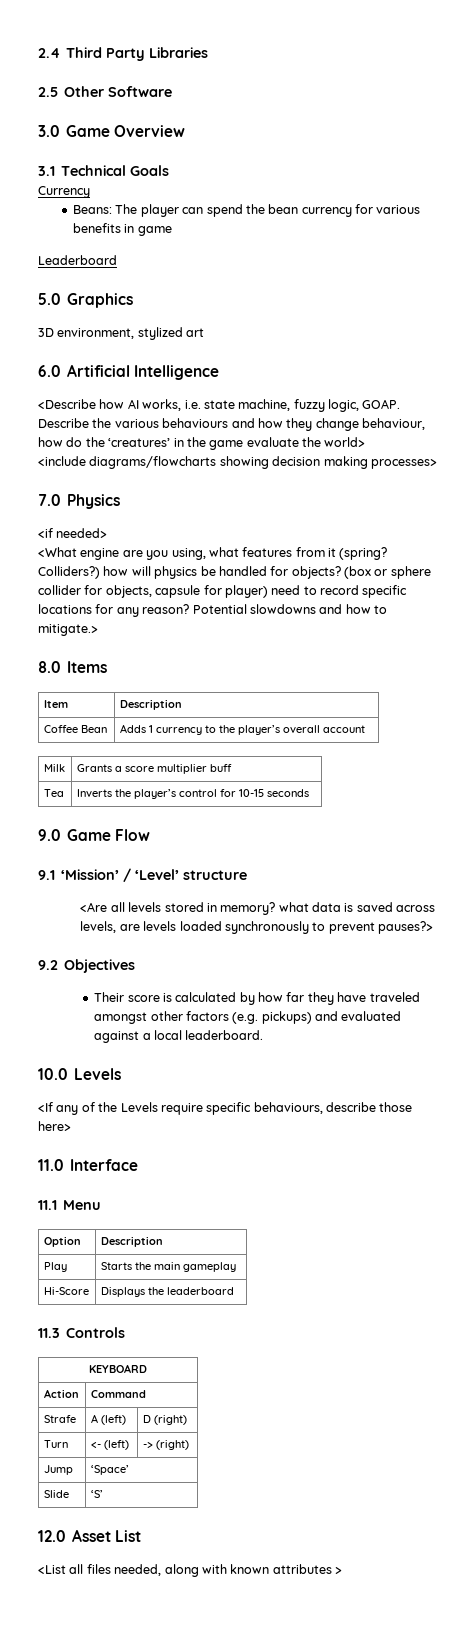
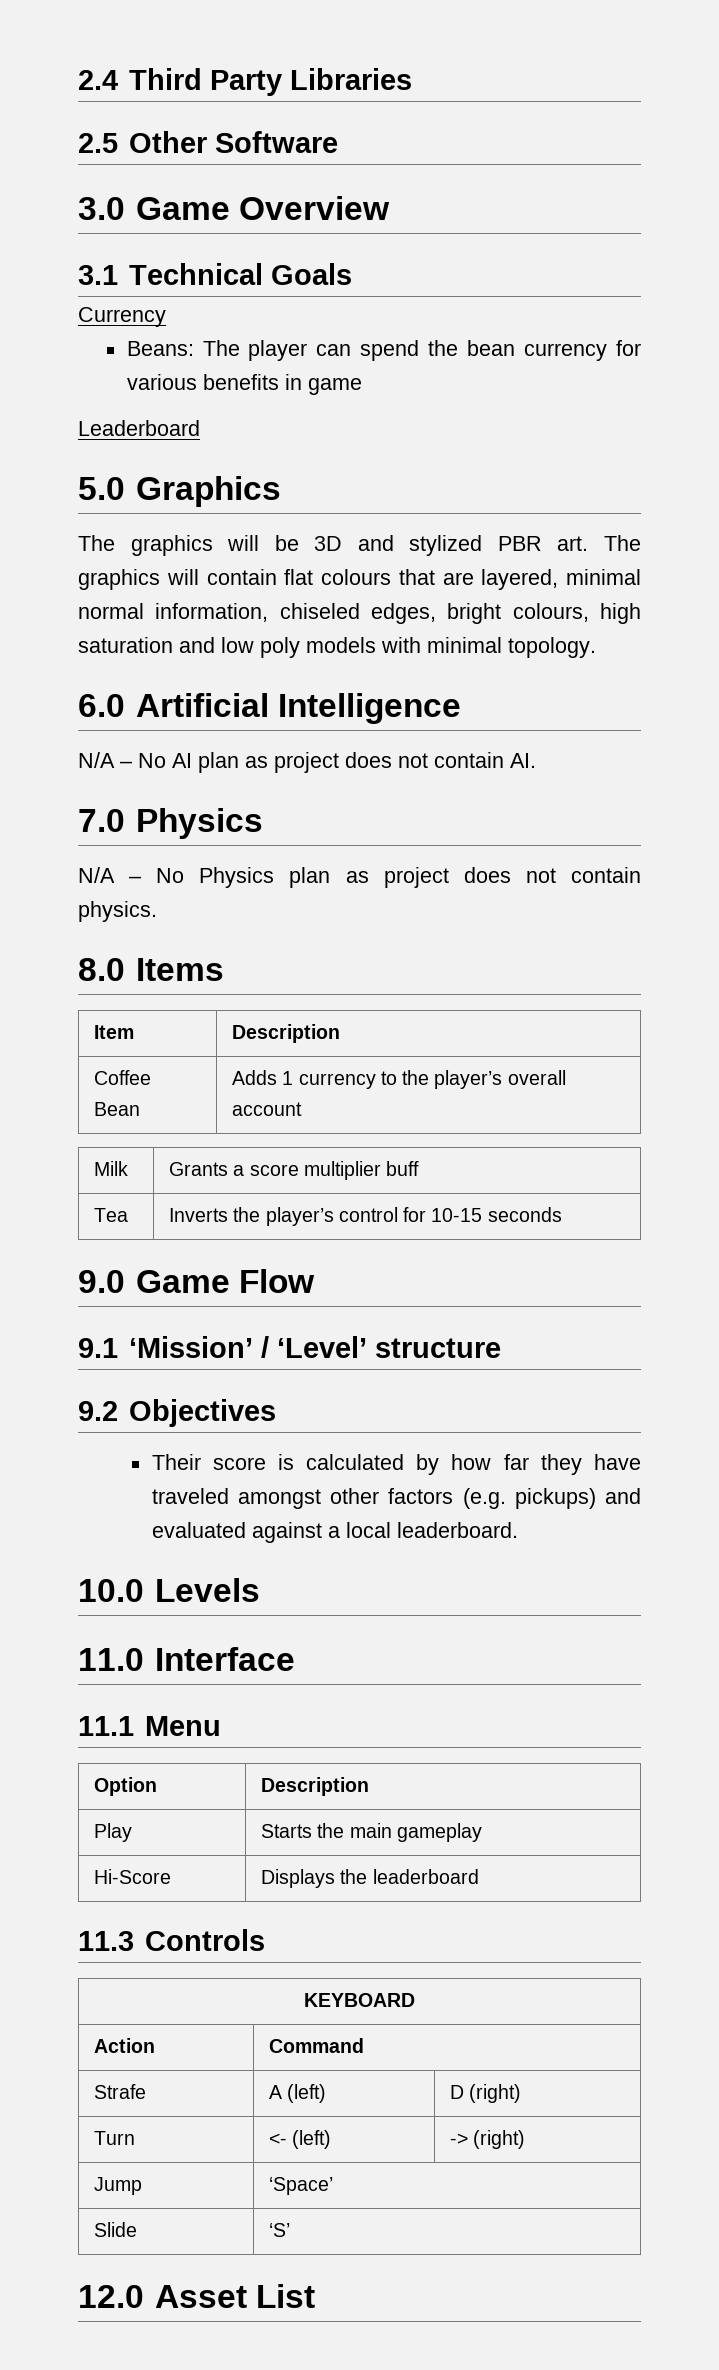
- 3D environment, stylized art
+ The graphics will be 3D and stylized PBR art. The graphics will contain flat colours that are layered, minimal normal information, chiseled edges, bright colours, high saturation and low poly models with minimal topology.
  6.0 Artificial Intelligence
- <Describe how AI works, i.e. state machine, fuzzy logic, GOAP. Describe the various behaviours and how they change behaviour, how do the ‘creatures’ in the game evaluate the world>
- <include diagrams/flowcharts showing decision making processes>
+ N/A – No AI plan as project does not contain AI.
  7.0 Physics
- <if needed>
- <What engine are you using, what features from it (spring? Colliders?) how will physics be handled for objects? (box or sphere collider for objects, capsule for player) need to record specific locations for any reason? Potential slowdowns and how to mitigate.>
+ N/A – No Physics plan as project does not contain physics.
- <Are all levels stored in memory? what data is saved across levels, are levels loaded synchronously to prevent pauses?>
- <If any of the Levels require specific behaviours, describe those here>
- <List all files needed, along with known attributes >

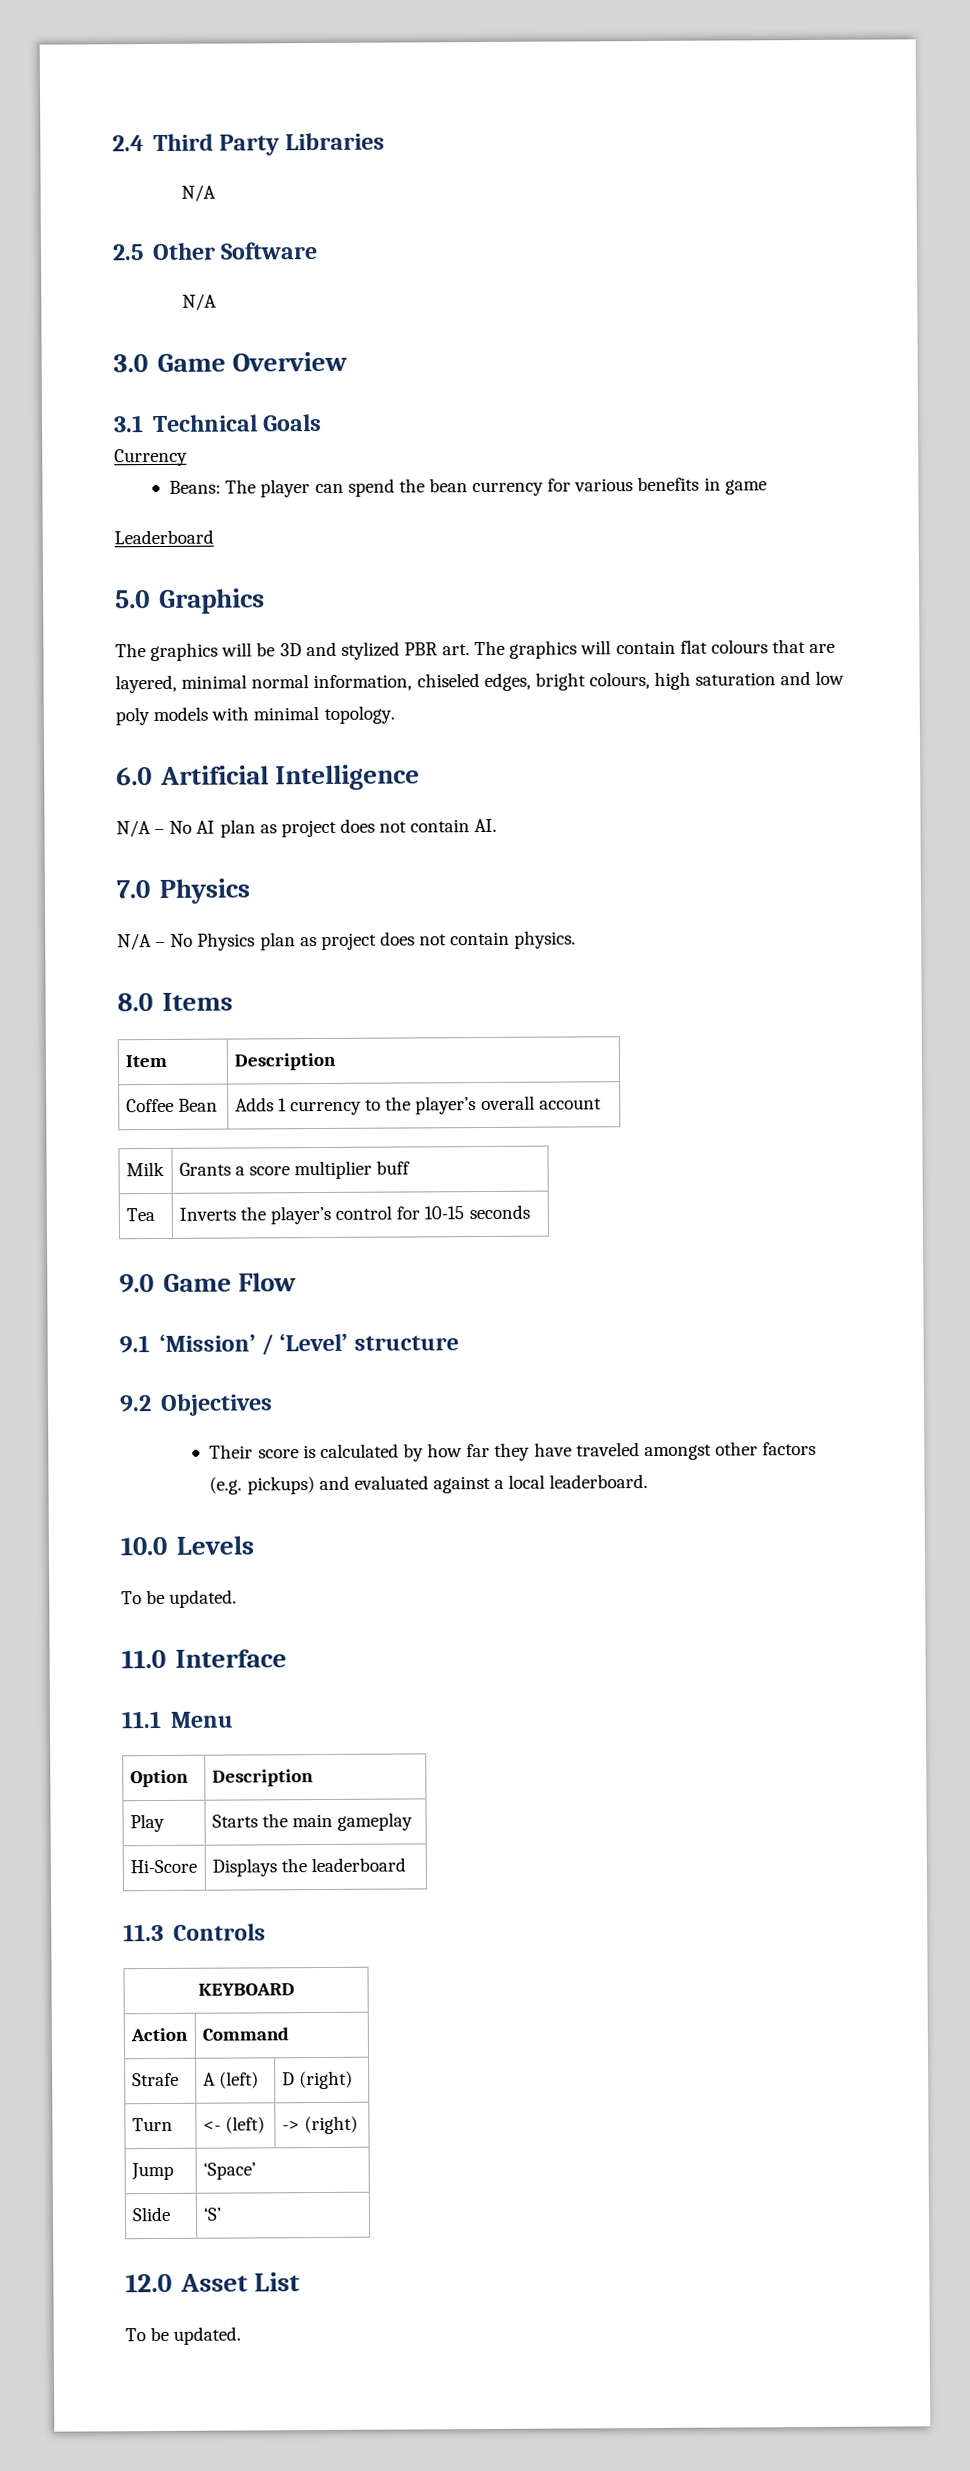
  2.4 Third Party Libraries
+ N/A
  2.5 Other Software
+ N/A
  10.0 Levels
+ To be updated.
  12.0 Asset List
+ To be updated.

